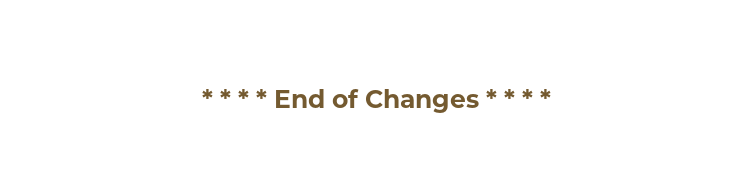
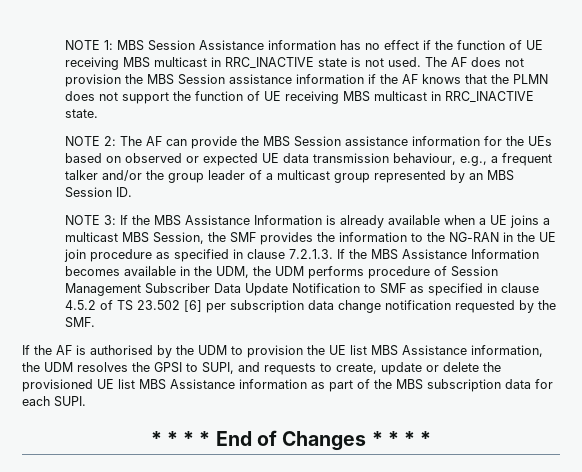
+ NOTE 1: MBS Session Assistance information has no effect if the function of UE receiving MBS multicast in RRC_INACTIVE state is not used. The AF does not provision the MBS Session assistance information if the AF knows that the PLMN does not support the function of UE receiving MBS multicast in RRC_INACTIVE state.
+ NOTE 2: The AF can provide the MBS Session assistance information for the UEs based on observed or expected UE data transmission behaviour, e.g., a frequent talker and/or the group leader of a multicast group represented by an MBS Session ID.
+ NOTE 3: If the MBS Assistance Information is already available when a UE joins a multicast MBS Session, the SMF provides the information to the NG-RAN in the UE join procedure as specified in clause 7.2.1.3. If the MBS Assistance Information becomes available in the UDM, the UDM performs procedure of Session Management Subscriber Data Update Notification to SMF as specified in clause 4.5.2 of TS 23.502 [6] per subscription data change notification requested by the SMF.
+ If the AF is authorised by the UDM to provision the UE list MBS Assistance information, the UDM resolves the GPSI to SUPI, and requests to create, update or delete the provisioned UE list MBS Assistance information as part of the MBS subscription data for each SUPI.

